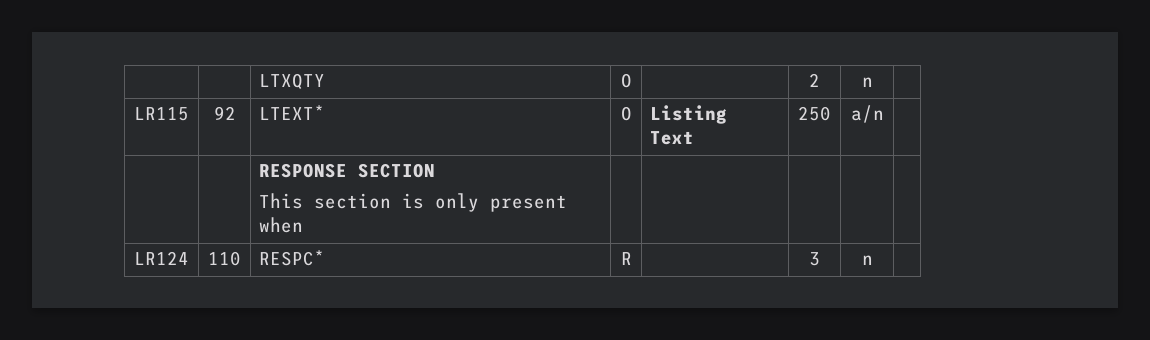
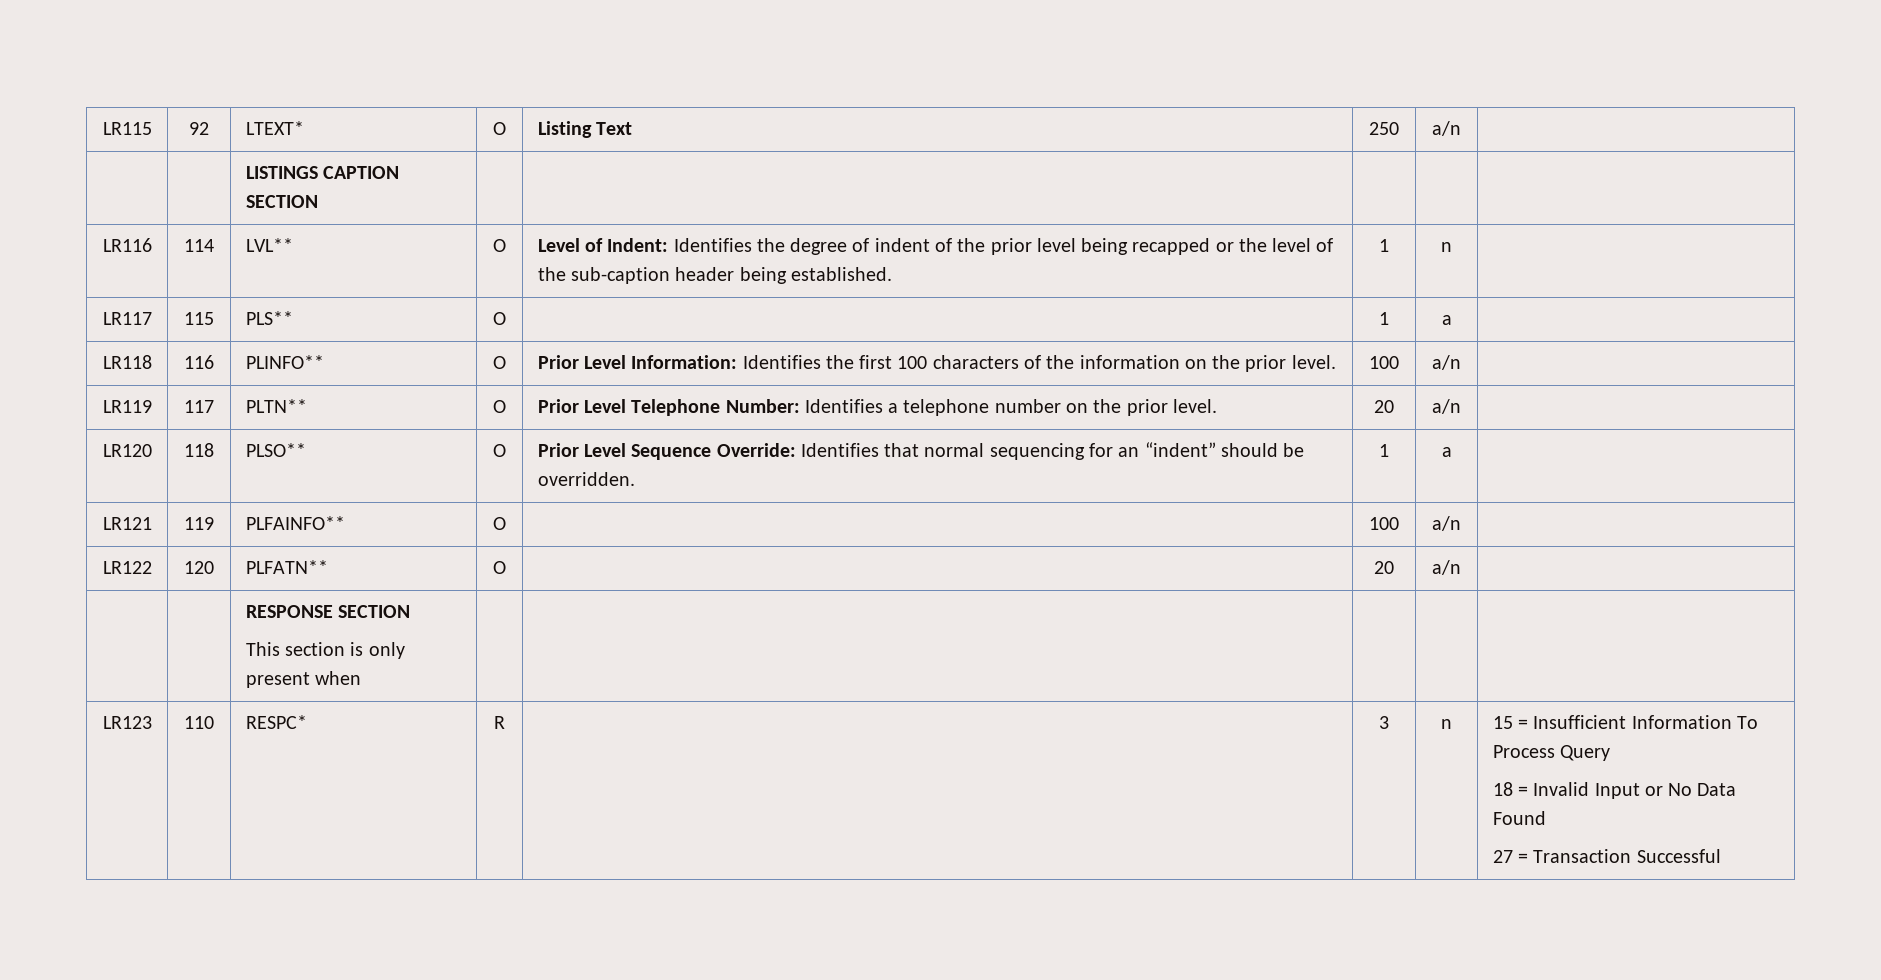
- | | LTXQTY | O | | 2 | n |
+ | | LISTINGS CAPTION SECTION | | | | |
+ LR116 | 114 | LVL** | O | Level of Indent: Identifies the degree of indent of the prior level being recapped or the level of the sub-caption header being established. | 1 | n |
+ LR117 | 115 | PLS** | O | | 1 | a |
+ LR118 | 116 | PLINFO** | O | Prior Level Information: Identifies the first 100 characters of the information on the prior level. | 100 | a/n |
+ LR119 | 117 | PLTN** | O | Prior Level Telephone Number: Identifies a telephone number on the prior level. | 20 | a/n |
+ LR120 | 118 | PLSO** | O | Prior Level Sequence Override: Identifies that normal sequencing for an “indent” should be overridden. | 1 | a |
+ LR121 | 119 | PLFAINFO** | O | | 100 | a/n |
+ LR122 | 120 | PLFATN** | O | | 20 | a/n |
- LR124 | 110 | RESPC* | R | | 3 | n |
+ LR123 | 110 | RESPC* | R | | 3 | n | 15 = Insufficient Information To Process Query
+ 18 = Invalid Input or No Data Found
+ 27 = Transaction Successful

